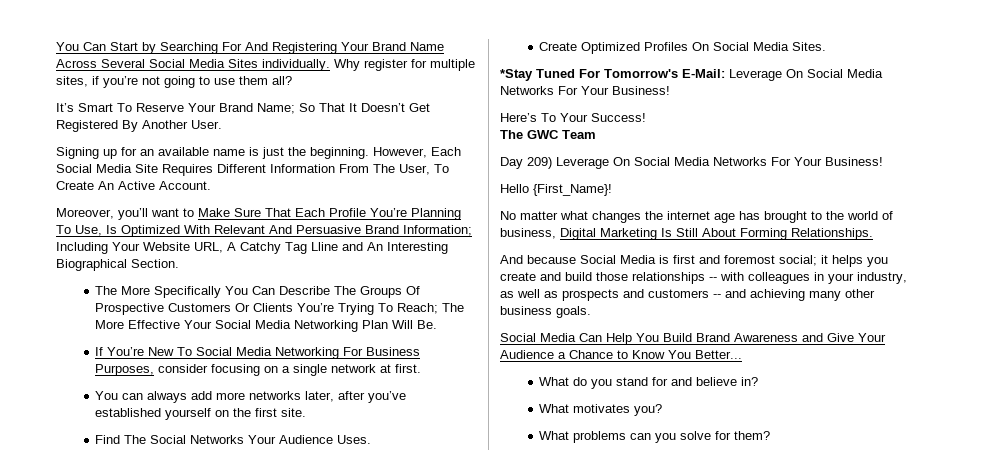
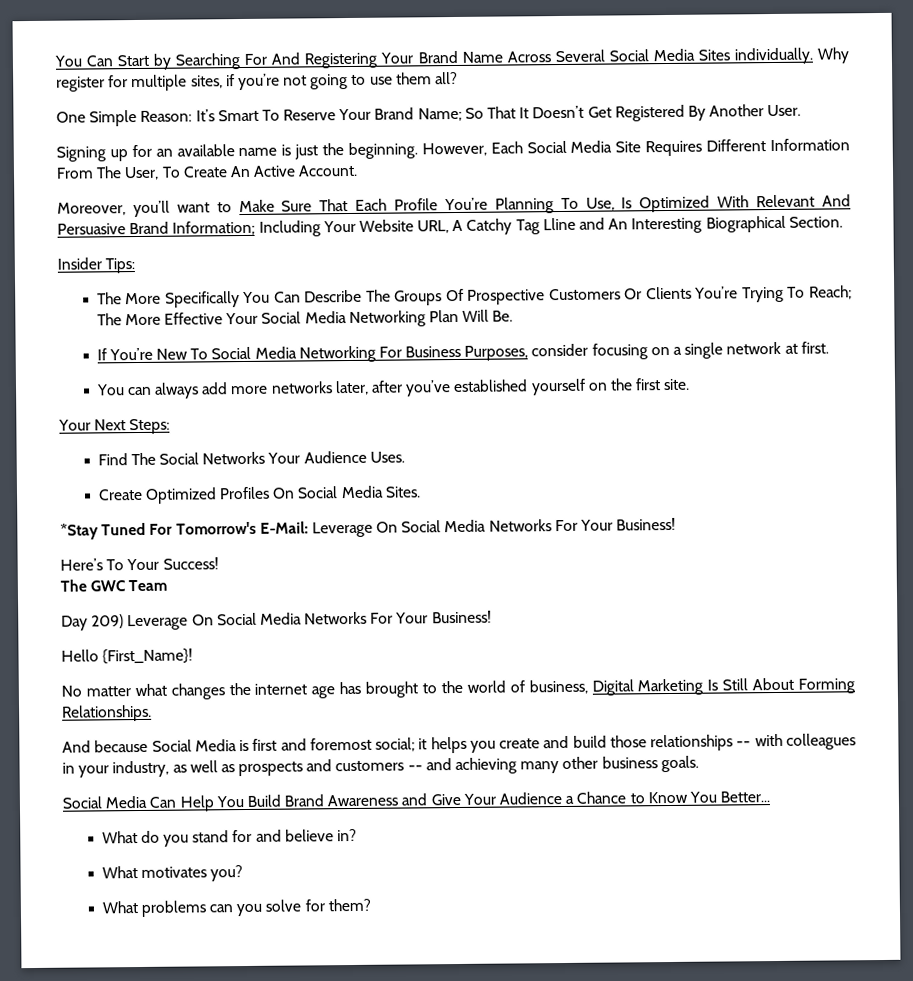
- It’s Smart To Reserve Your Brand Name; So That It Doesn’t Get Registered By Another User.
+ One Simple Reason: It’s Smart To Reserve Your Brand Name; So That It Doesn’t Get Registered By Another User.
+ Insider Tips:
+ Your Next Steps:

